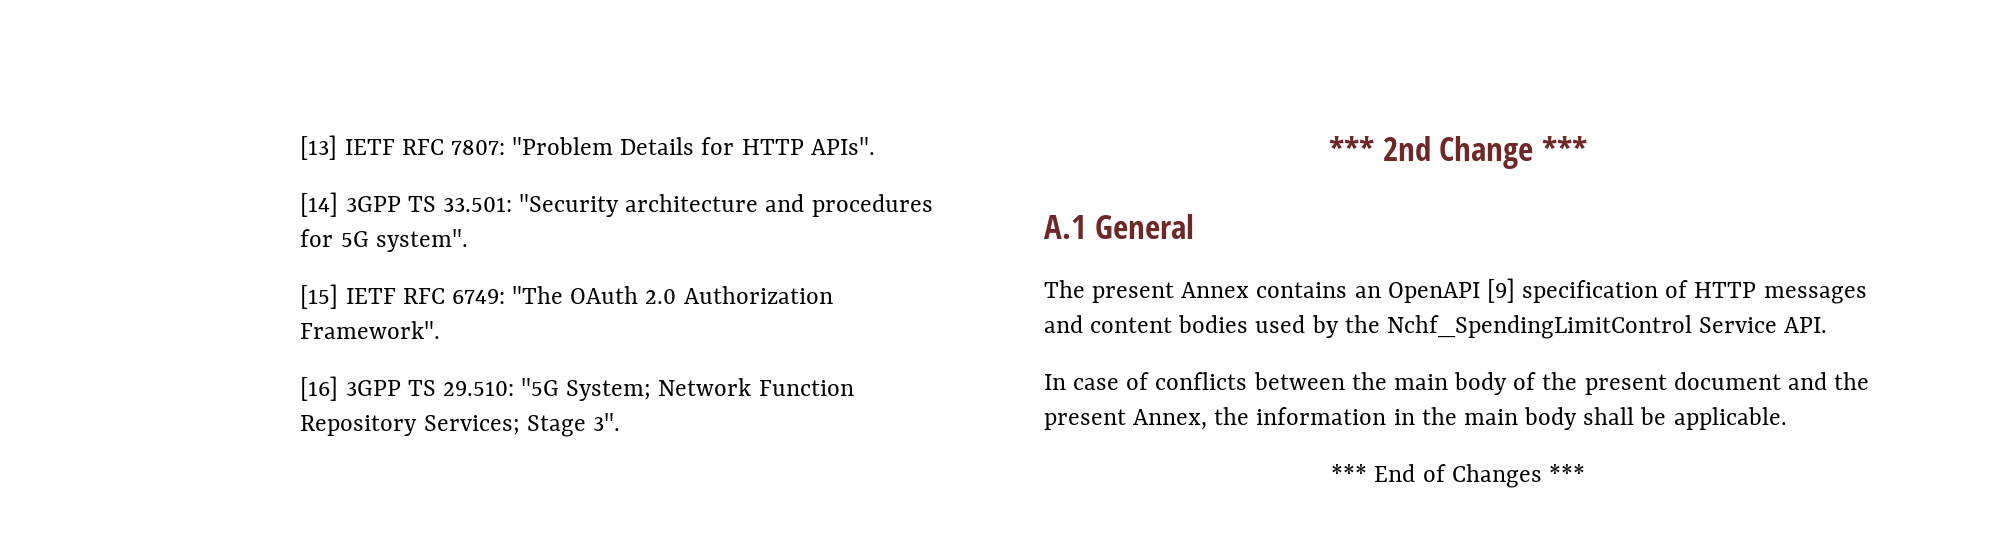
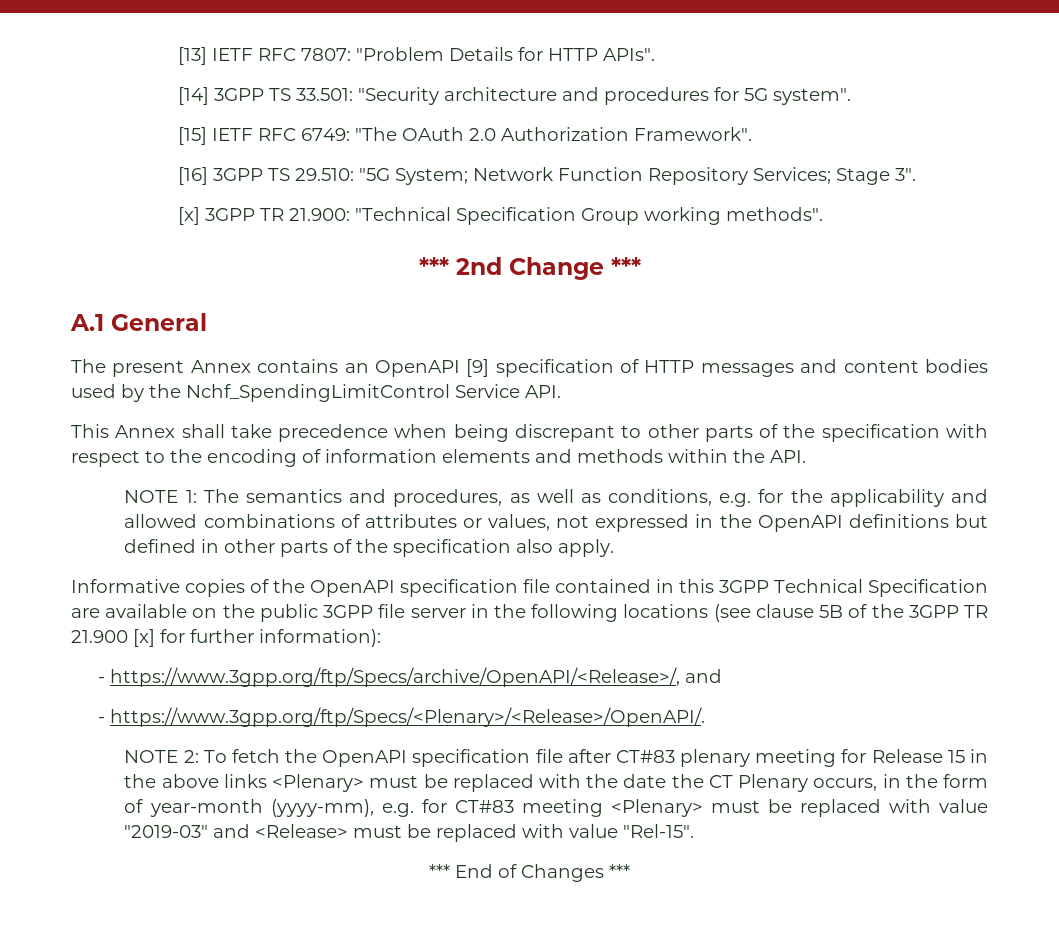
+ [x] 3GPP TR 21.900: "Technical Specification Group working methods".
- In case of conflicts between the main body of the present document and the present Annex, the information in the main body shall be applicable.
+ This Annex shall take precedence when being discrepant to other parts of the specification with respect to the encoding of information elements and methods within the API.
+ NOTE 1: The semantics and procedures, as well as conditions, e.g. for the applicability and allowed combinations of attributes or values, not expressed in the OpenAPI definitions but defined in other parts of the specification also apply.
+ Informative copies of the OpenAPI specification file contained in this 3GPP Technical Specification are available on the public 3GPP file server in the following locations (see clause 5B of the 3GPP TR 21.900 [x] for further information):
+ - https://www.3gpp.org/ftp/Specs/archive/OpenAPI/<Release>/, and
+ - https://www.3gpp.org/ftp/Specs/<Plenary>/<Release>/OpenAPI/.
+ NOTE 2: To fetch the OpenAPI specification file after CT#83 plenary meeting for Release 15 in the above links <Plenary> must be replaced with the date the CT Plenary occurs, in the form of year-month (yyyy-mm), e.g. for CT#83 meeting <Plenary> must be replaced with value "2019-03" and <Release> must be replaced with value "Rel-15".

